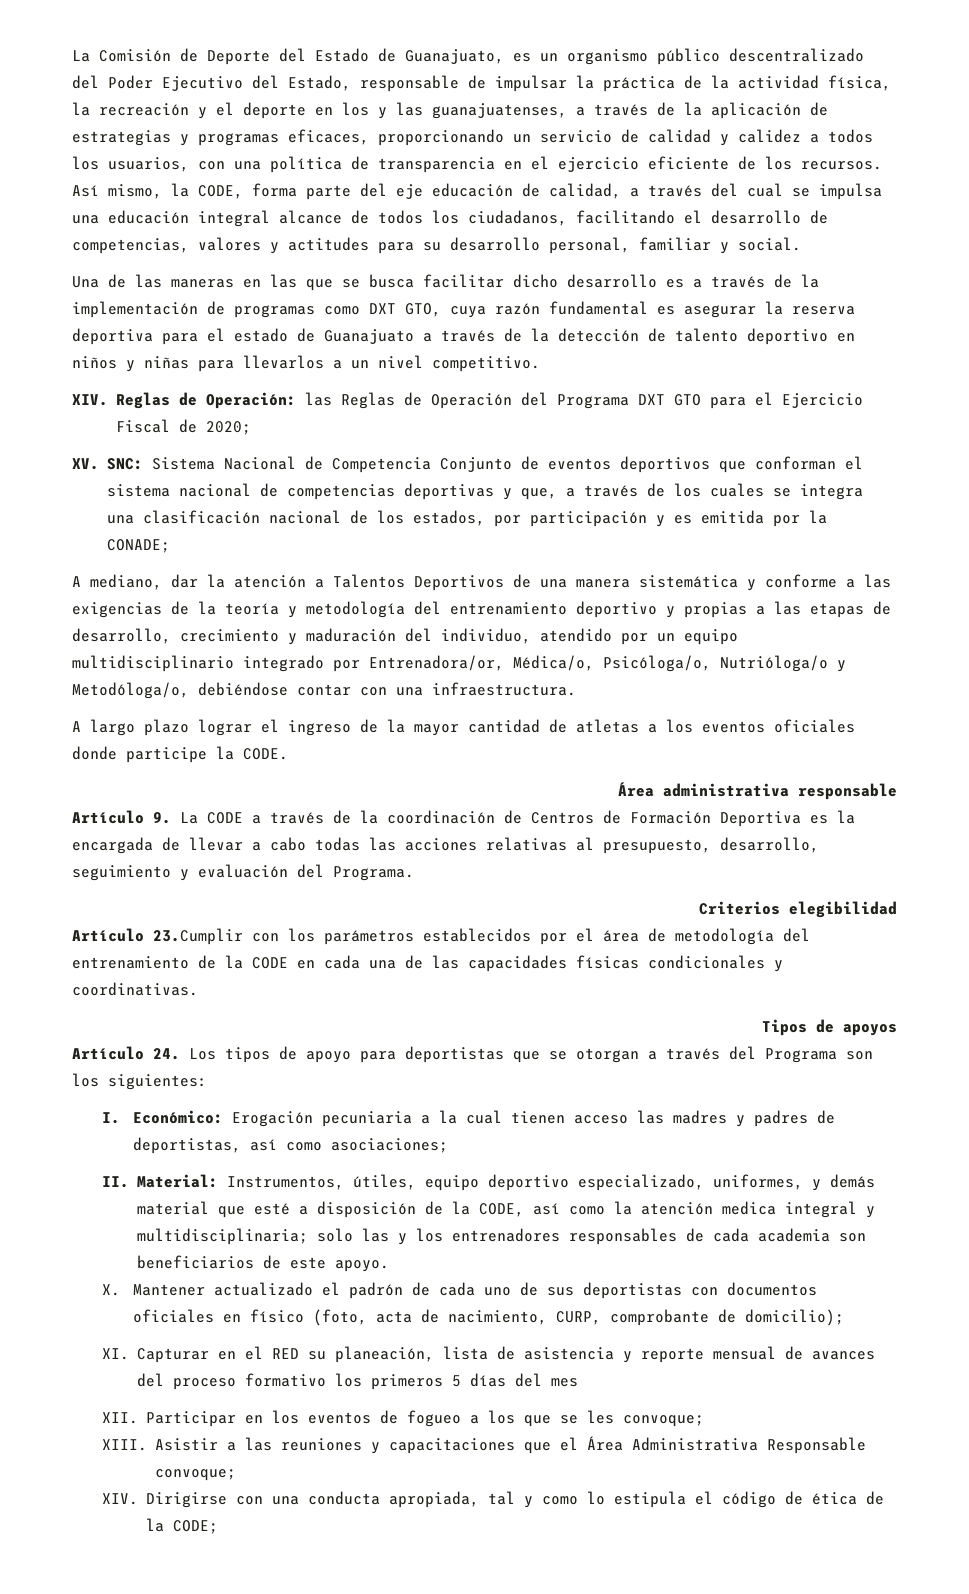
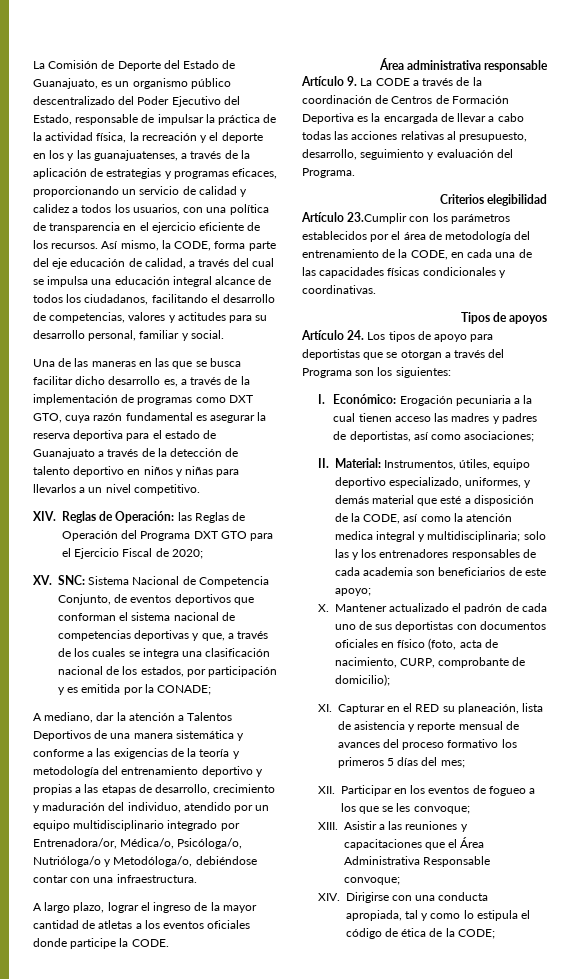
- Una de las maneras en las que se busca facilitar dicho desarrollo es a través de la implementación de programas como DXT GTO, cuya razón fundamental es asegurar la reserva deportiva para el estado de Guanajuato a través de la detección de talento deportivo en niños y niñas para llevarlos a un nivel competitivo.
+ Una de las maneras en las que se busca facilitar dicho desarrollo es, a través de la implementación de programas como DXT GTO, cuya razón fundamental es asegurar la reserva deportiva para el estado de Guanajuato a través de la detección de talento deportivo en niños y niñas para llevarlos a un nivel competitivo.
- XV. SNC: Sistema Nacional de Competencia Conjunto de eventos deportivos que conforman el sistema nacional de competencias deportivas y que, a través de los cuales se integra una clasificación nacional de los estados, por participación y es emitida por la CONADE;
+ XV. SNC: Sistema Nacional de Competencia Conjunto, de eventos deportivos que conforman el sistema nacional de competencias deportivas y que, a través de los cuales se integra una clasificación nacional de los estados, por participación y es emitida por la CONADE;
- A largo plazo lograr el ingreso de la mayor cantidad de atletas a los eventos oficiales donde participe la CODE.
+ A largo plazo, lograr el ingreso de la mayor cantidad de atletas a los eventos oficiales donde participe la CODE.
- Artículo 23.Cumplir con los parámetros establecidos por el área de metodología del entrenamiento de la CODE en cada una de las capacidades físicas condicionales y coordinativas.
+ Artículo 23.Cumplir con los parámetros establecidos por el área de metodología del entrenamiento de la CODE, en cada una de las capacidades físicas condicionales y coordinativas.
- II. Material: Instrumentos, útiles, equipo deportivo especializado, uniformes, y demás material que esté a disposición de la CODE, así como la atención medica integral y multidisciplinaria; solo las y los entrenadores responsables de cada academia son beneficiarios de este apoyo.
+ II. Material: Instrumentos, útiles, equipo deportivo especializado, uniformes, y demás material que esté a disposición de la CODE, así como la atención medica integral y multidisciplinaria; solo las y los entrenadores responsables de cada academia son beneficiarios de este apoyo;
- XI. Capturar en el RED su planeación, lista de asistencia y reporte mensual de avances del proceso formativo los primeros 5 días del mes
+ XI. Capturar en el RED su planeación, lista de asistencia y reporte mensual de avances del proceso formativo los primeros 5 días del mes;

